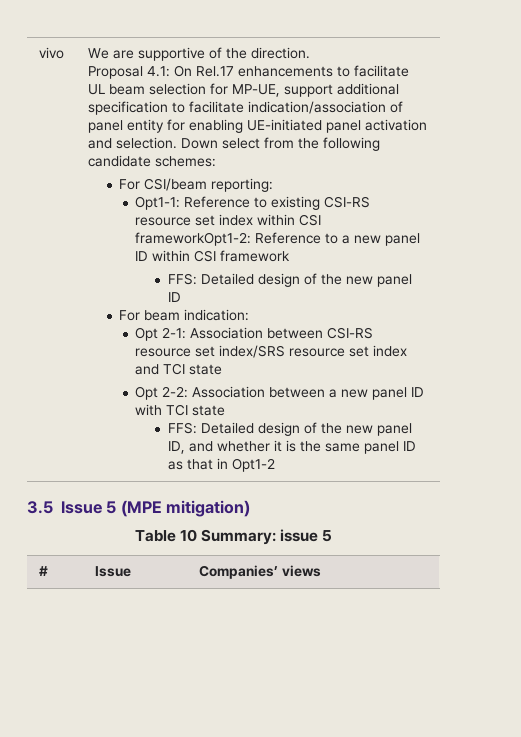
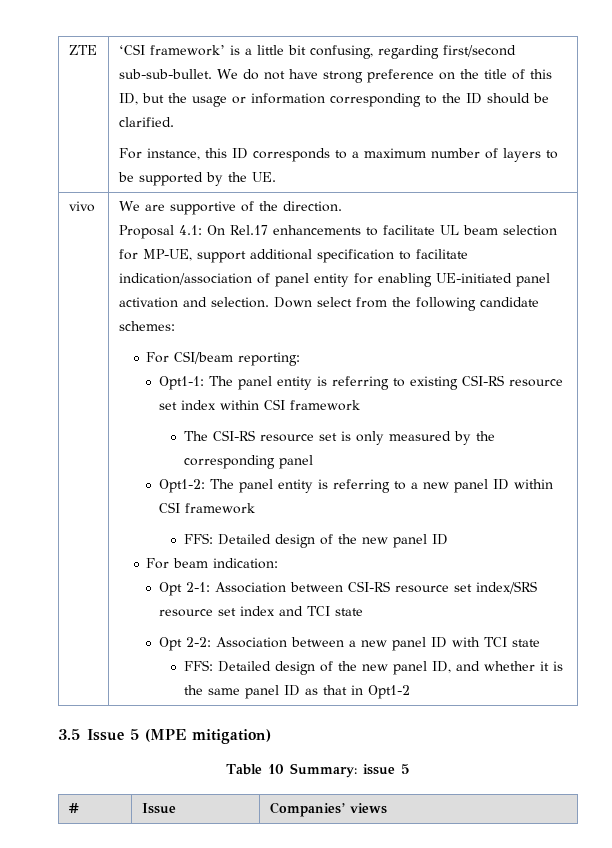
+ ZTE | ‘CSI framework’ is a little bit confusing, regarding first/second sub-sub-bullet. We do not have strong preference on the title of this ID, but the usage or information corresponding to the ID should be clarified.
+ For instance, this ID corresponds to a maximum number of layers to be supported by the UE.
- Opt1-1: Reference to existing CSI-RS resource set index within CSI frameworkOpt1-2: Reference to a new panel ID within CSI framework
+ Opt1-1: The panel entity is referring to existing CSI-RS resource set index within CSI framework
+ The CSI-RS resource set is only measured by the corresponding panel
+ Opt1-2: The panel entity is referring to a new panel ID within CSI framework

